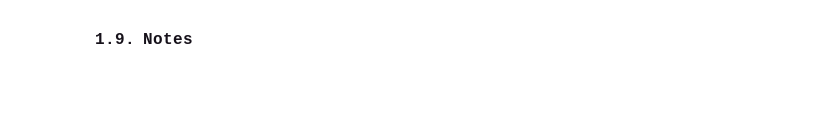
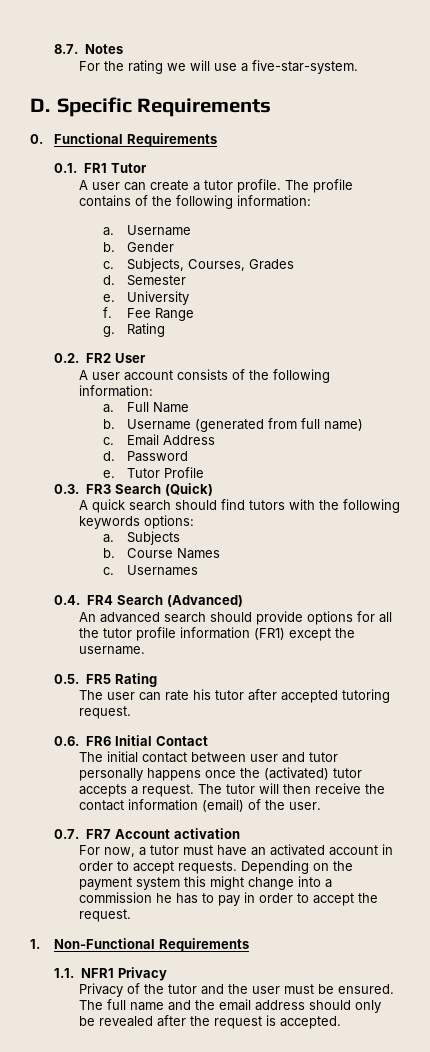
- 1.9. Notes
+ 8.7. Notes
+ For the rating we will use a five-star-system.
+ D. Specific Requirements
+ 0. Functional Requirements
+ 0.1. FR1 Tutor
+ A user can create a tutor profile. The profile contains of the following information:
+ a. Username
+ b. Gender
+ c. Subjects, Courses, Grades
+ d. Semester
+ e. University
+ f. Fee Range
+ g. Rating
+ 0.2. FR2 User
+ A user account consists of the following information:
+ a. Full Name
+ b. Username (generated from full name)
+ c. Email Address
+ d. Password
+ e. Tutor Profile
+ 0.3. FR3 Search (Quick)
+ A quick search should find tutors with the following keywords options:
+ a. Subjects
+ b. Course Names
+ c. Usernames
+ 0.4. FR4 Search (Advanced)
+ An advanced search should provide options for all the tutor profile information (FR1) except the username.
+ 0.5. FR5 Rating
+ The user can rate his tutor after accepted tutoring request.
+ 0.6. FR6 Initial Contact
+ The initial contact between user and tutor personally happens once the (activated) tutor accepts a request. The tutor will then receive the contact information (email) of the user.
+ 0.7. FR7 Account activation
+ For now, a tutor must have an activated account in order to accept requests. Depending on the payment system this might change into a commission he has to pay in order to accept the request.
+ 1. Non-Functional Requirements
+ 1.1. NFR1 Privacy
+ Privacy of the tutor and the user must be ensured. The full name and the email address should only be revealed after the request is accepted.

